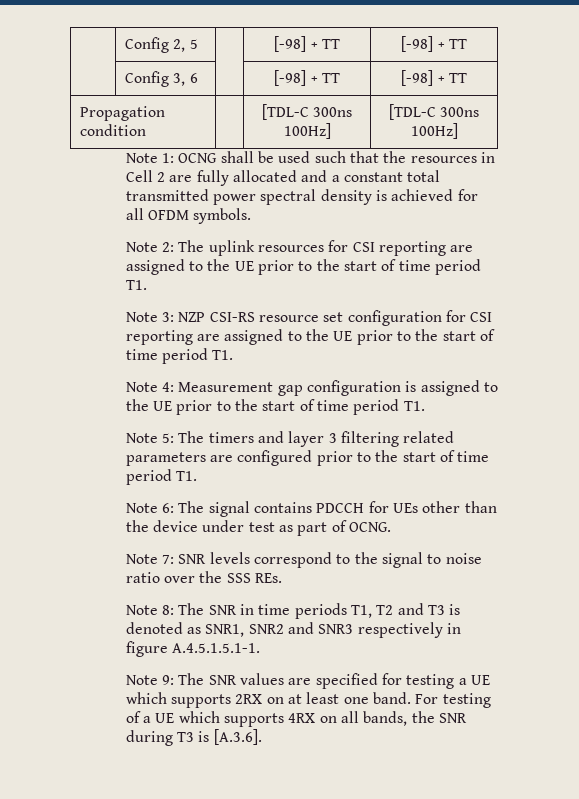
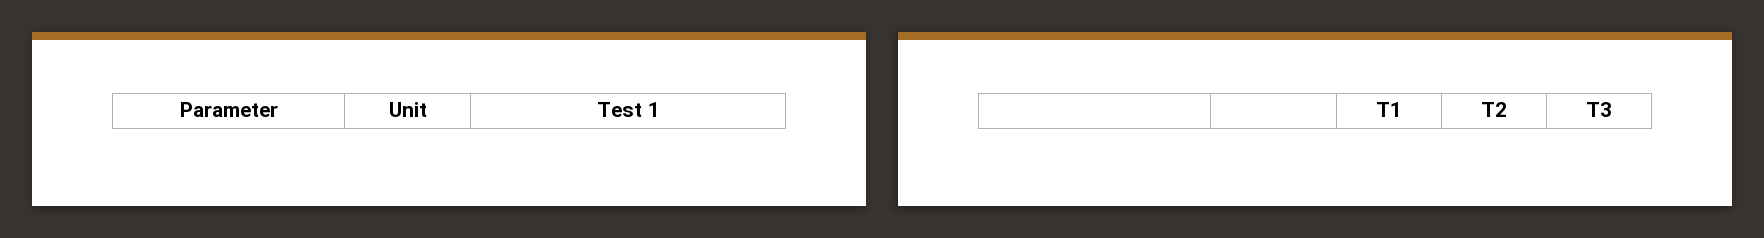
- | Config 2, 5 | | [-98] + TT | [-98] + TT
- | Config 3, 6 | | [-98] + TT | [-98] + TT
- Propagation condition | | [TDL-C 300ns 100Hz] | [TDL-C 300ns 100Hz]
- Note 1: OCNG shall be used such that the resources in Cell 2 are fully allocated and a constant total transmitted power spectral density is achieved for all OFDM symbols.
- Note 2: The uplink resources for CSI reporting are assigned to the UE prior to the start of time period T1.
- Note 3: NZP CSI-RS resource set configuration for CSI reporting are assigned to the UE prior to the start of time period T1.
- Note 4: Measurement gap configuration is assigned to the UE prior to the start of time period T1.
- Note 5: The timers and layer 3 filtering related parameters are configured prior to the start of time period T1.
- Note 6: The signal contains PDCCH for UEs other than the device under test as part of OCNG.
- Note 7: SNR levels correspond to the signal to noise ratio over the SSS REs.
- Note 8: The SNR in time periods T1, T2 and T3 is denoted as SNR1, SNR2 and SNR3 respectively in figure A.4.5.1.5.1-1.
- Note 9: The SNR values are specified for testing a UE which supports 2RX on at least one band. For testing of a UE which supports 4RX on all bands, the SNR during T3 is [A.3.6].
+ Parameter | Unit | Test 1
+ | | T1 | T2 | T3

